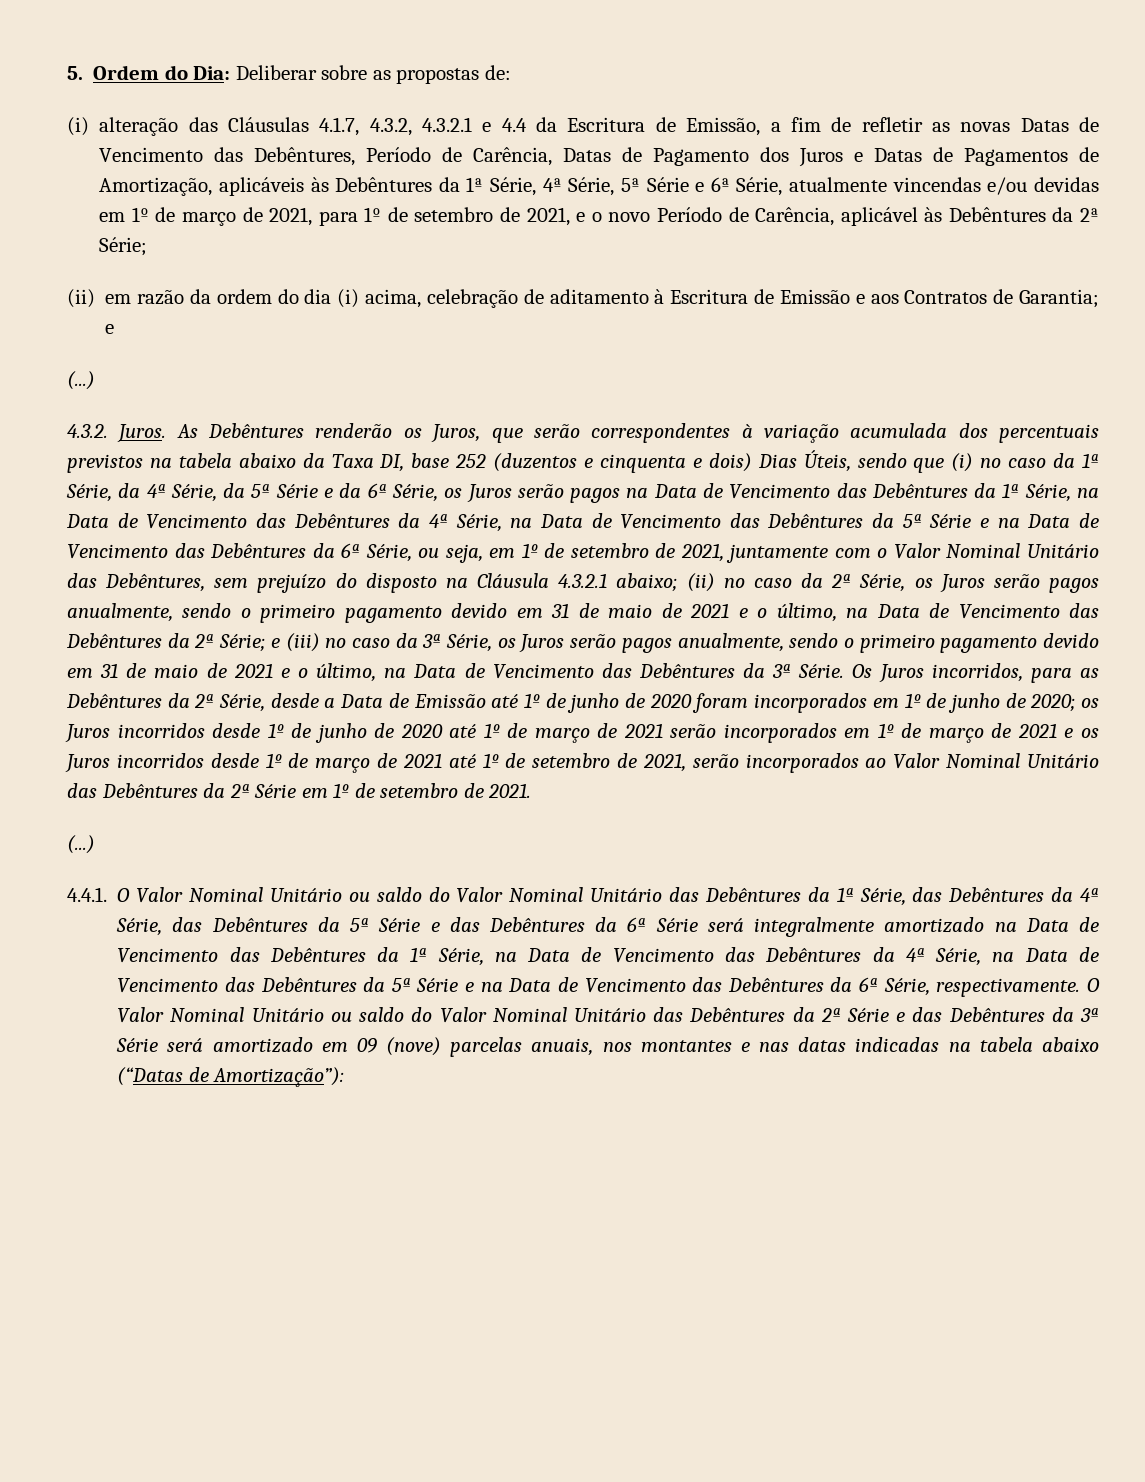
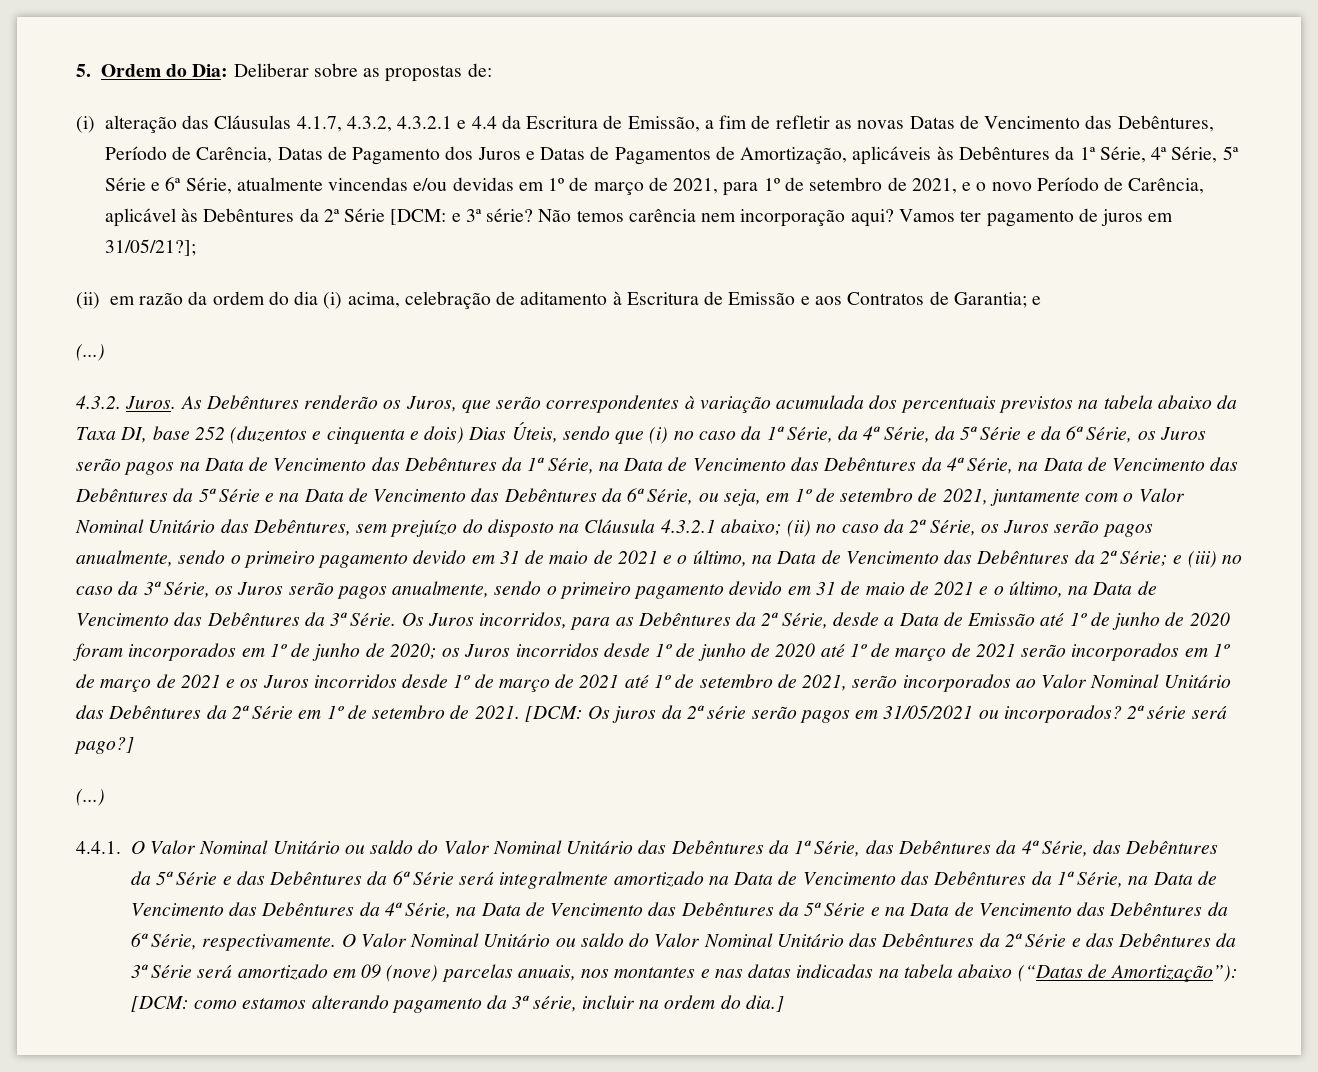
- (i) alteração das Cláusulas 4.1.7, 4.3.2, 4.3.2.1 e 4.4 da Escritura de Emissão, a fim de refletir as novas Datas de Vencimento das Debêntures, Período de Carência, Datas de Pagamento dos Juros e Datas de Pagamentos de Amortização, aplicáveis às Debêntures da 1ª Série, 4ª Série, 5ª Série e 6ª Série, atualmente vincendas e/ou devidas em 1º de março de 2021, para 1º de setembro de 2021, e o novo Período de Carência, aplicável às Debêntures da 2ª Série;
+ (i) alteração das Cláusulas 4.1.7, 4.3.2, 4.3.2.1 e 4.4 da Escritura de Emissão, a fim de refletir as novas Datas de Vencimento das Debêntures, Período de Carência, Datas de Pagamento dos Juros e Datas de Pagamentos de Amortização, aplicáveis às Debêntures da 1ª Série, 4ª Série, 5ª Série e 6ª Série, atualmente vincendas e/ou devidas em 1º de março de 2021, para 1º de setembro de 2021, e o novo Período de Carência, aplicável às Debêntures da 2ª Série [DCM: e 3ª série? Não temos carência nem incorporação aqui? Vamos ter pagamento de juros em 31/05/21?];
+ [DCM: Os juros da 2ª série serão pagos em 31/05/2021 ou incorporados? 2ª série será pago?]
- O Valor Nominal Unitário ou saldo do Valor Nominal Unitário das Debêntures da 2ª Série e das Debêntures da 3ª Série será amortizado em 09 (nove) parcelas anuais, nos montantes e nas datas indicadas na tabela abaixo (“Datas de Amortização”):
+ O Valor Nominal Unitário ou saldo do Valor Nominal Unitário das Debêntures da 2ª Série e das Debêntures da 3ª Série será amortizado em 09 (nove) parcelas anuais, nos montantes e nas datas indicadas na tabela abaixo (“Datas de Amortização”): [DCM: como estamos alterando pagamento da 3ª série, incluir na ordem do dia.]

